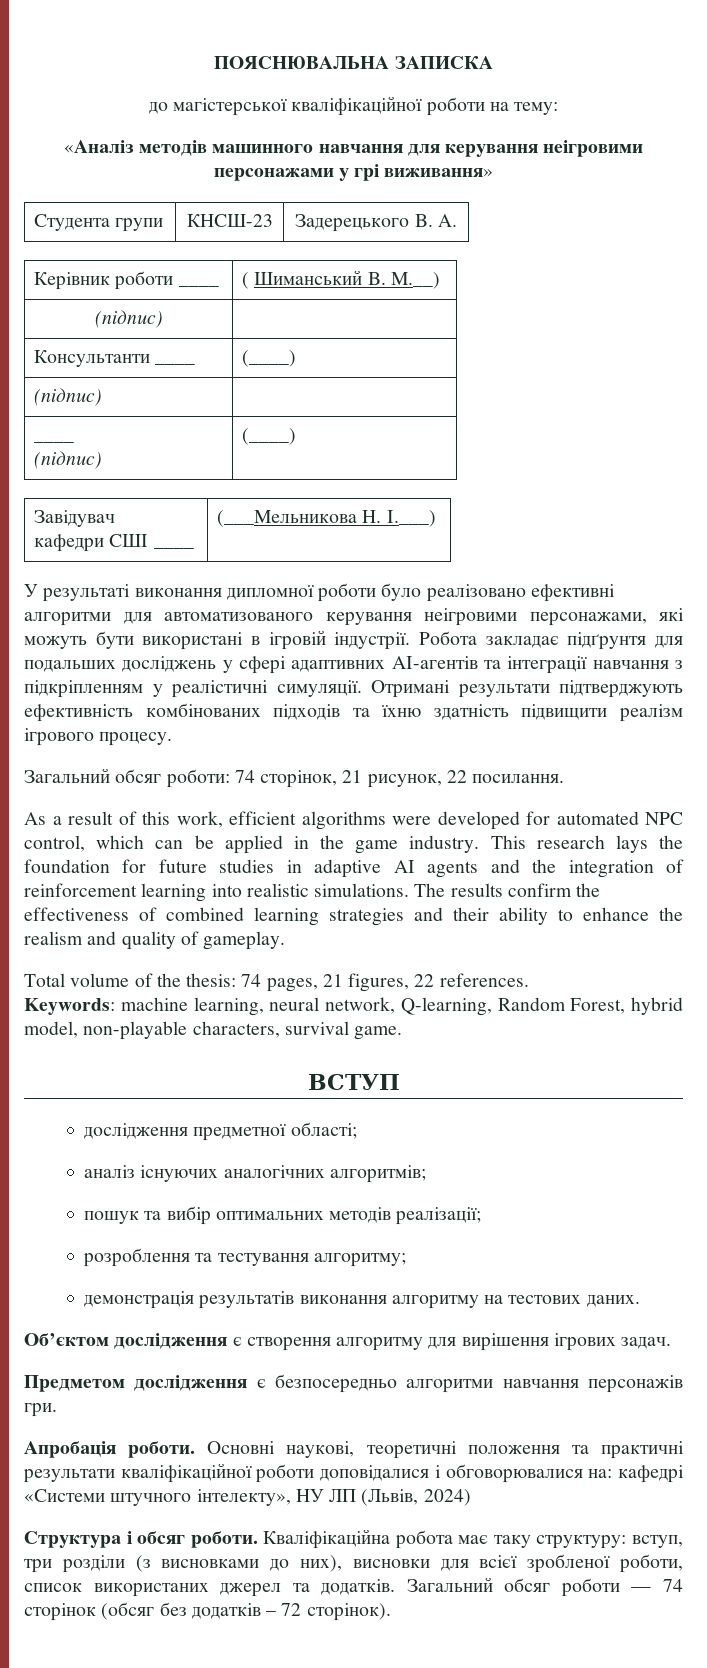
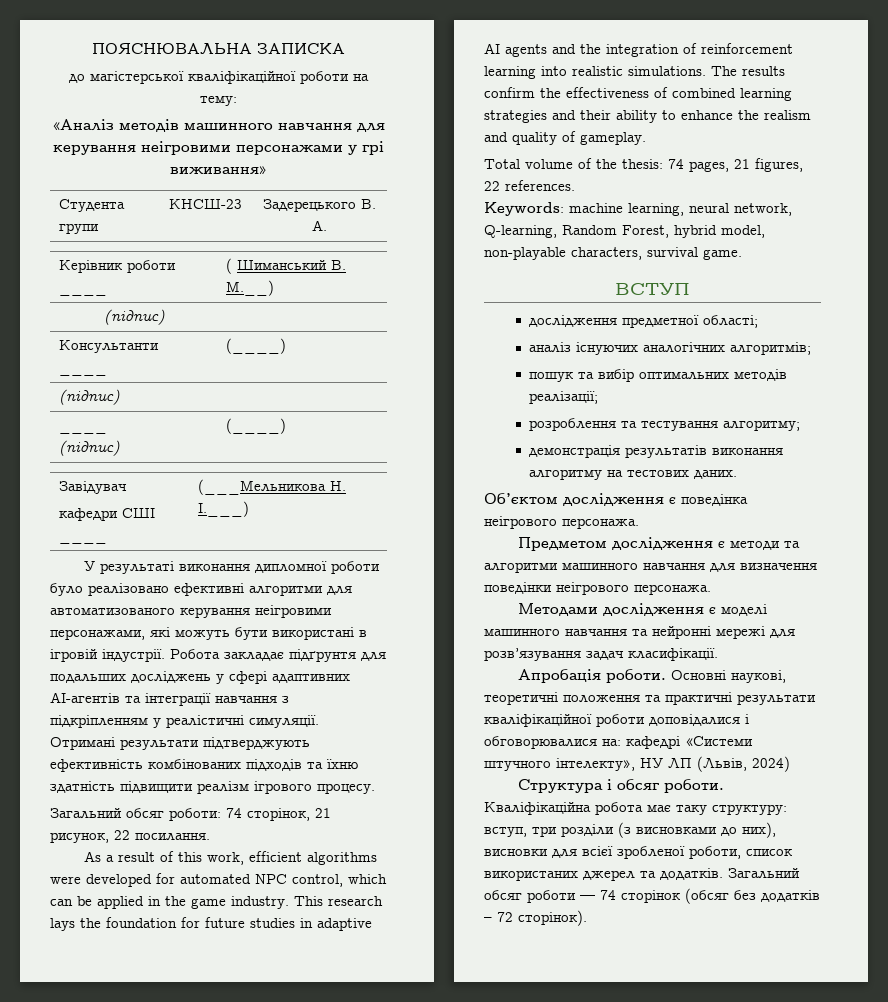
- Об’єктом дослідження є створення алгоритму для вирішення ігрових задач.
- Предметом дослідження є безпосередньо алгоритми навчання персонажів гри.
+ Об’єктом дослідження є поведінка неігрового персонажа.
+ Предметом дослідження є методи та алгоритми машинного навчання для визначення поведінки неігрового персонажа.
+ Методами дослідження є моделі машинного навчання та нейронні мережі для розв’язування задач класифікації.

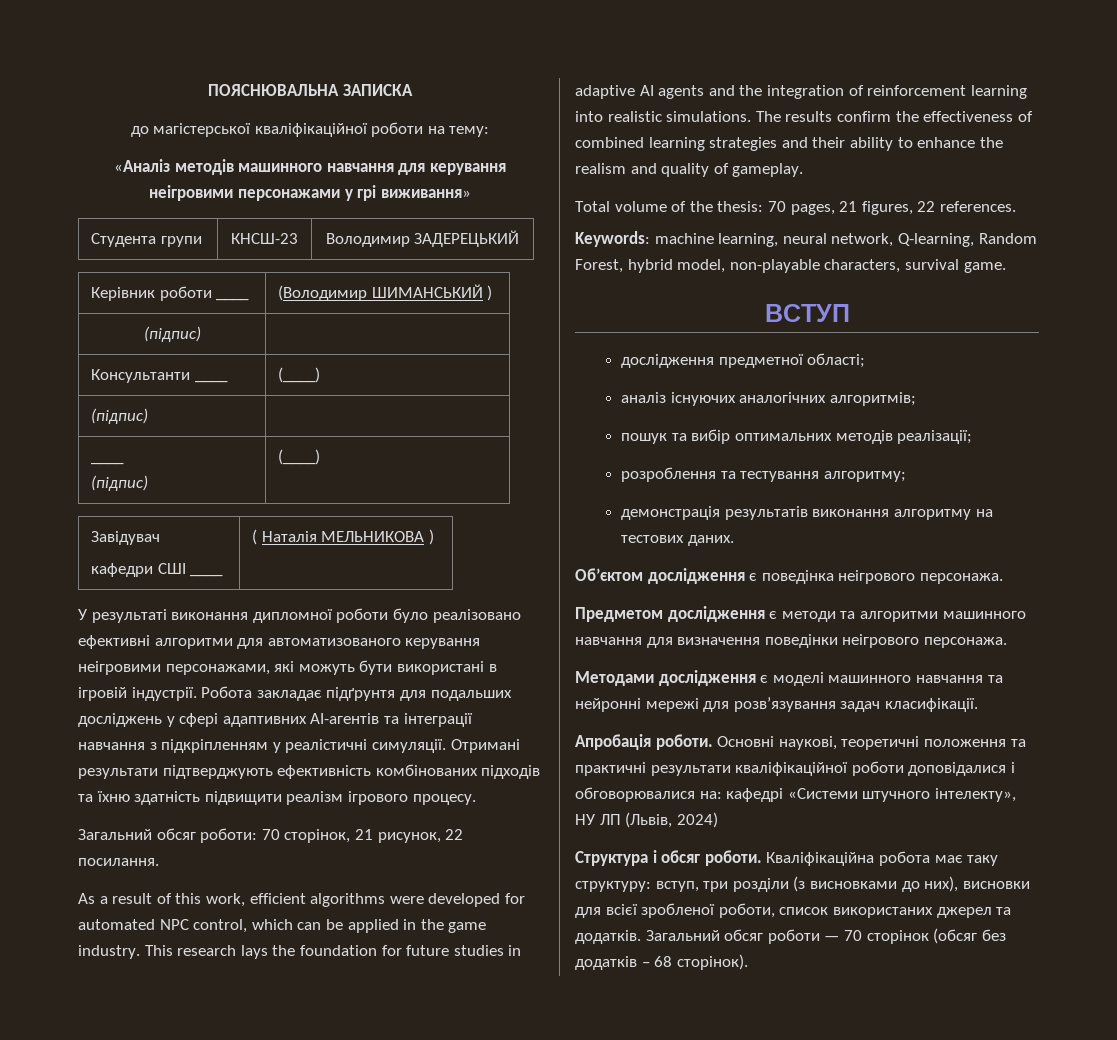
- Студента групи | КНСШ-23 | Задерецького В. А.
+ Студента групи | КНСШ-23 | Володимир ЗАДЕРЕЦЬКИЙ
- Керівник роботи ____ | ( Шиманський В. М.__)
+ Керівник роботи ____ | (Володимир ШИМАНСЬКИЙ )
  Завідувач
- кафедри СШІ ____ | (___Мельникова Н. І.___)
+ кафедри СШІ ____ | ( Наталія МЕЛЬНИКОВА )
- Загальний обсяг роботи: 74 сторінок, 21 рисунок, 22 посилання.
+ Загальний обсяг роботи: 70 сторінок, 21 рисунок, 22 посилання.
- Total volume of the thesis: 74 pages, 21 figures, 22 references.
+ Total volume of the thesis: 70 pages, 21 figures, 22 references.
- Загальний обсяг роботи — 74 сторінок (обсяг без додатків – 72 сторінок).
+ Загальний обсяг роботи — 70 сторінок (обсяг без додатків – 68 сторінок).

